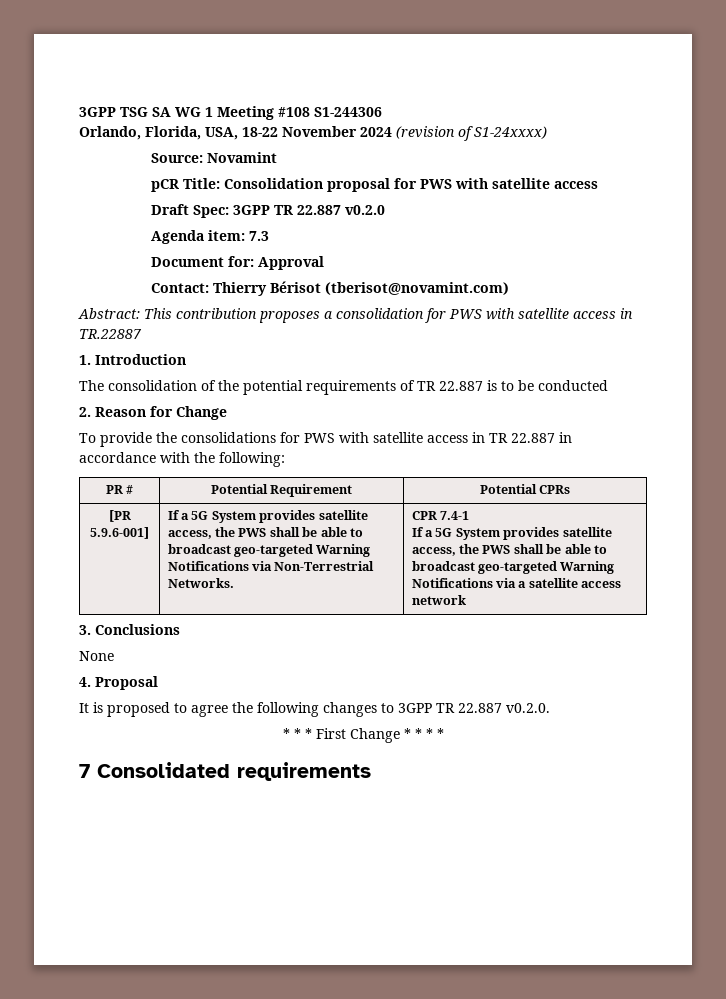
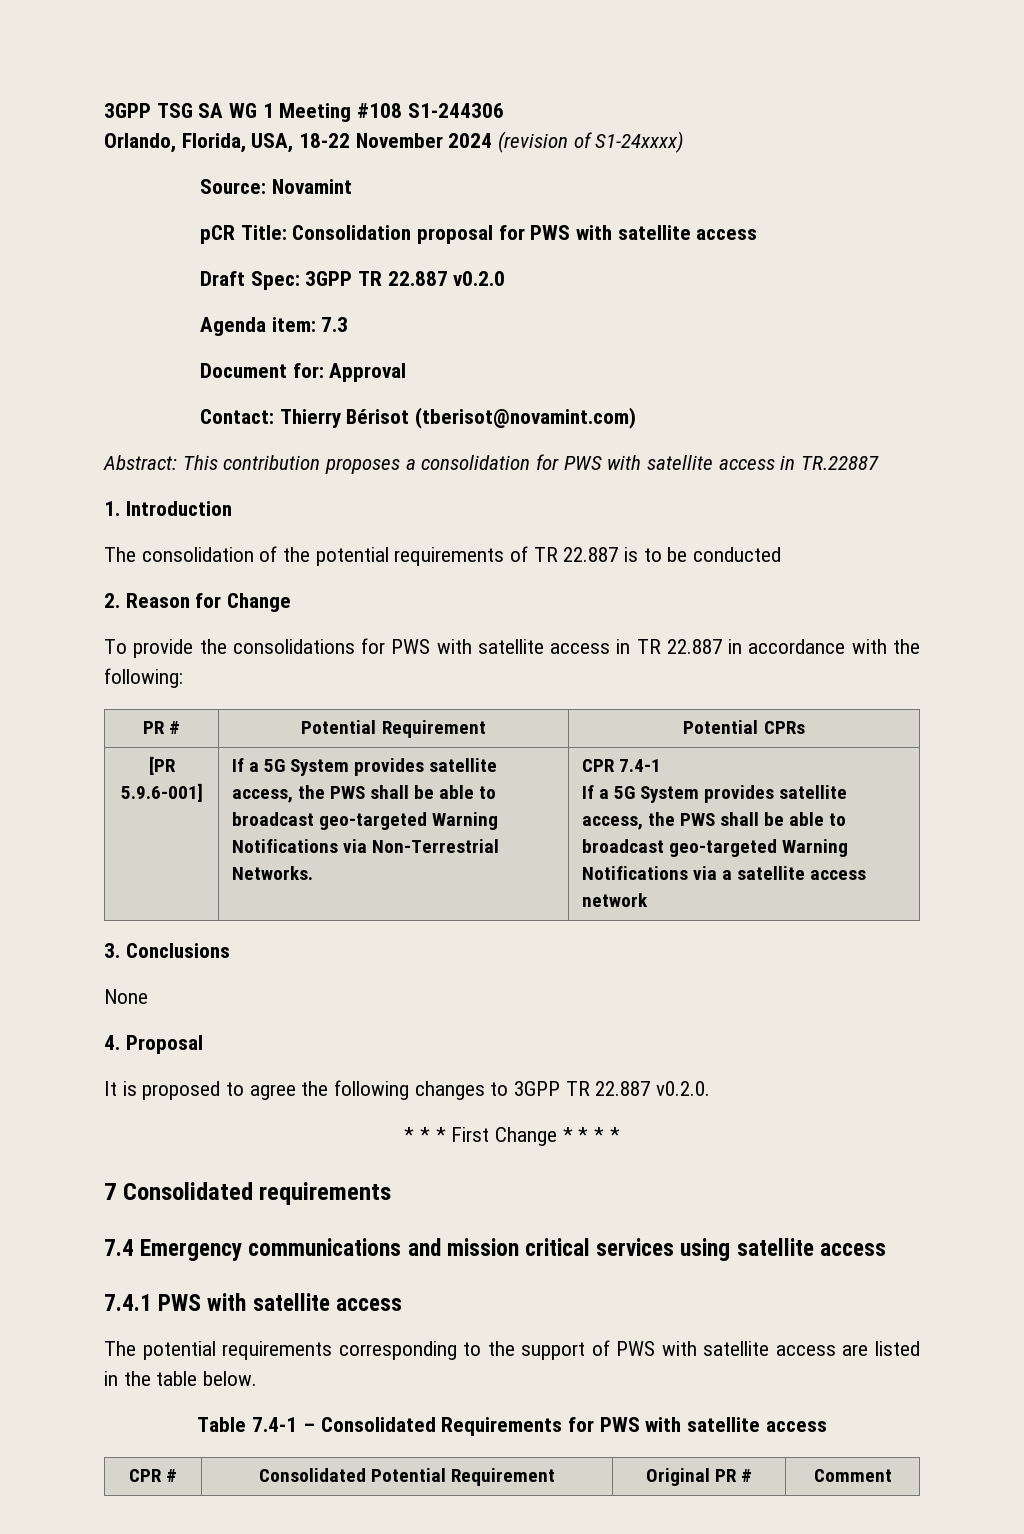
+ 7.4 Emergency communications and mission critical services using satellite access
+ 7.4.1 PWS with satellite access
+ The potential requirements corresponding to the support of PWS with satellite access are listed in the table below.
+ Table 7.4-1 – Consolidated Requirements for PWS with satellite access
+ CPR # | Consolidated Potential Requirement | Original PR # | Comment

